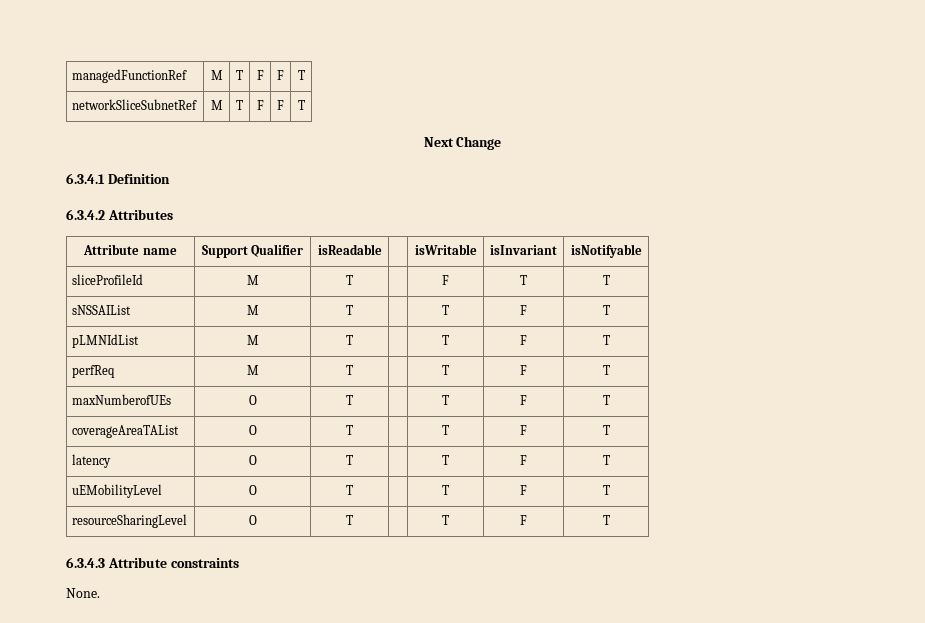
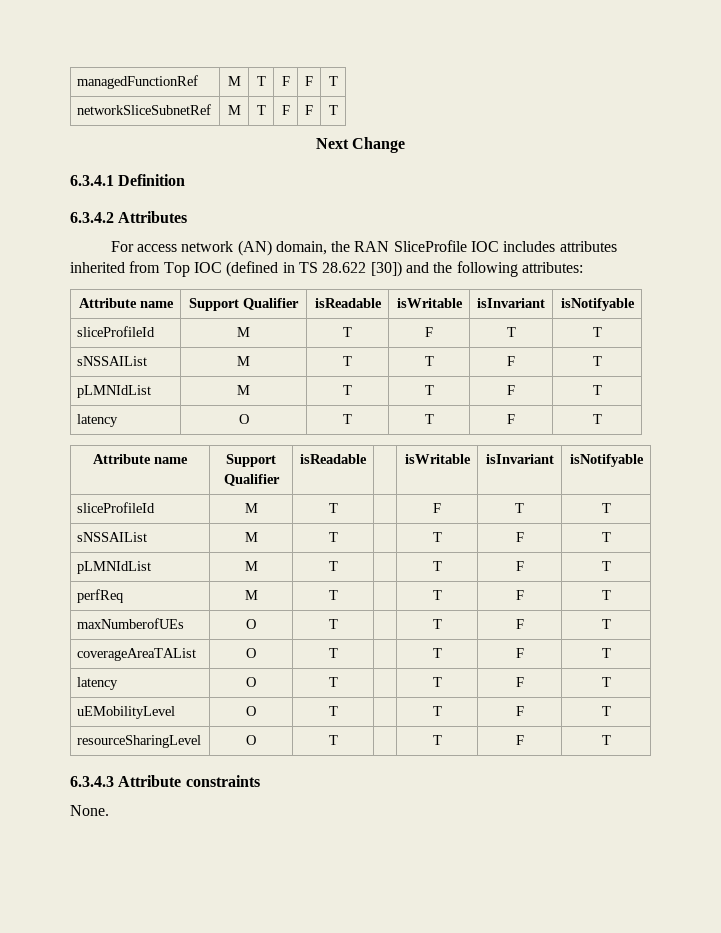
+ For access network (AN) domain, the RAN SliceProfile IOC includes attributes inherited from Top IOC (defined in TS 28.622 [30]) and the following attributes:
+ Attribute name | Support Qualifier | isReadable | isWritable | isInvariant | isNotifyable
+ sliceProfileId | M | T | F | T | T
+ sNSSAIList | M | T | T | F | T
+ pLMNIdList | M | T | T | F | T
+ latency | O | T | T | F | T

